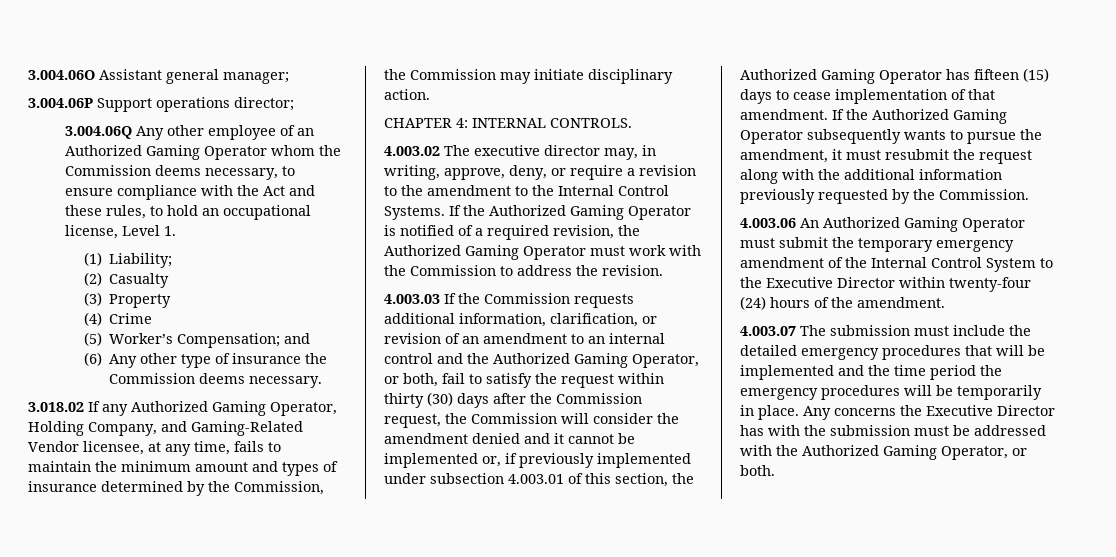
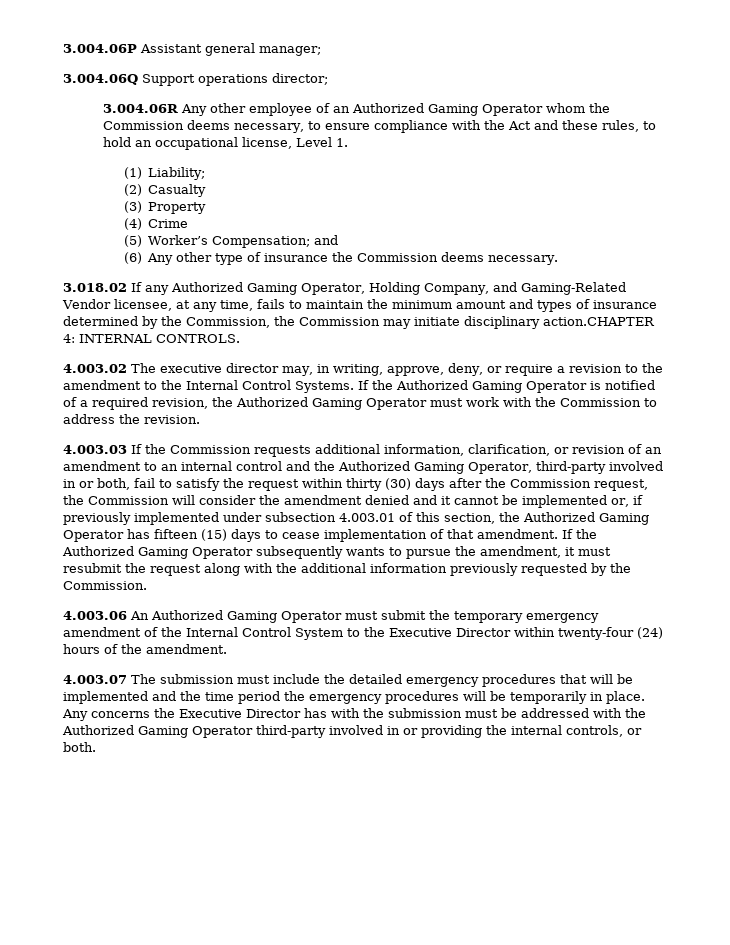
- 3.004.06O Assistant general manager;
+ 3.004.06P Assistant general manager;
- 3.004.06P Support operations director;
+ 3.004.06Q Support operations director;
- 3.004.06Q Any other employee of an Authorized Gaming Operator whom the Commission deems necessary, to ensure compliance with the Act and these rules, to hold an occupational license, Level 1.
+ 3.004.06R Any other employee of an Authorized Gaming Operator whom the Commission deems necessary, to ensure compliance with the Act and these rules, to hold an occupational license, Level 1.
- 3.018.02 If any Authorized Gaming Operator, Holding Company, and Gaming-Related Vendor licensee, at any time, fails to maintain the minimum amount and types of insurance determined by the Commission, the Commission may initiate disciplinary action.
- CHAPTER 4: INTERNAL CONTROLS.
+ 3.018.02 If any Authorized Gaming Operator, Holding Company, and Gaming-Related Vendor licensee, at any time, fails to maintain the minimum amount and types of insurance determined by the Commission, the Commission may initiate disciplinary action.CHAPTER 4: INTERNAL CONTROLS.
- 4.003.03 If the Commission requests additional information, clarification, or revision of an amendment to an internal control and the Authorized Gaming Operator, or both, fail to satisfy the request within thirty (30) days after the Commission request, the Commission will consider the amendment denied and it cannot be implemented or, if previously implemented under subsection 4.003.01 of this section, the Authorized Gaming Operator has fifteen (15) days to cease implementation of that amendment.
+ 4.003.03 If the Commission requests additional information, clarification, or revision of an amendment to an internal control and the Authorized Gaming Operator, third-party involved in or both, fail to satisfy the request within thirty (30) days after the Commission request, the Commission will consider the amendment denied and it cannot be implemented or, if previously implemented under subsection 4.003.01 of this section, the Authorized Gaming Operator has fifteen (15) days to cease implementation of that amendment.
- Any concerns the Executive Director has with the submission must be addressed with the Authorized Gaming Operator, or both.
+ Any concerns the Executive Director has with the submission must be addressed with the Authorized Gaming Operator third-party involved in or providing the internal controls, or both.

